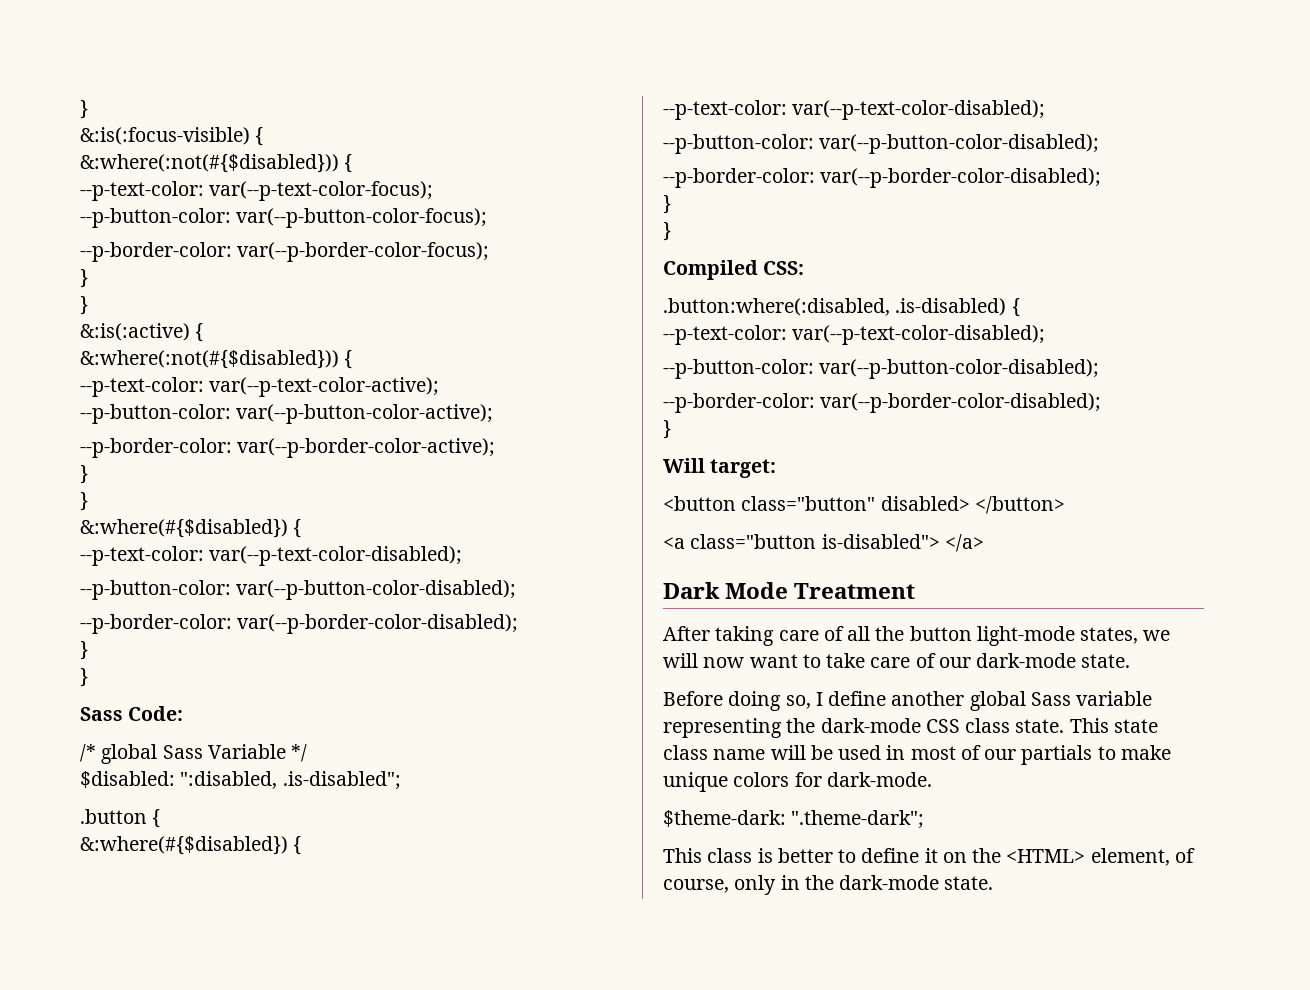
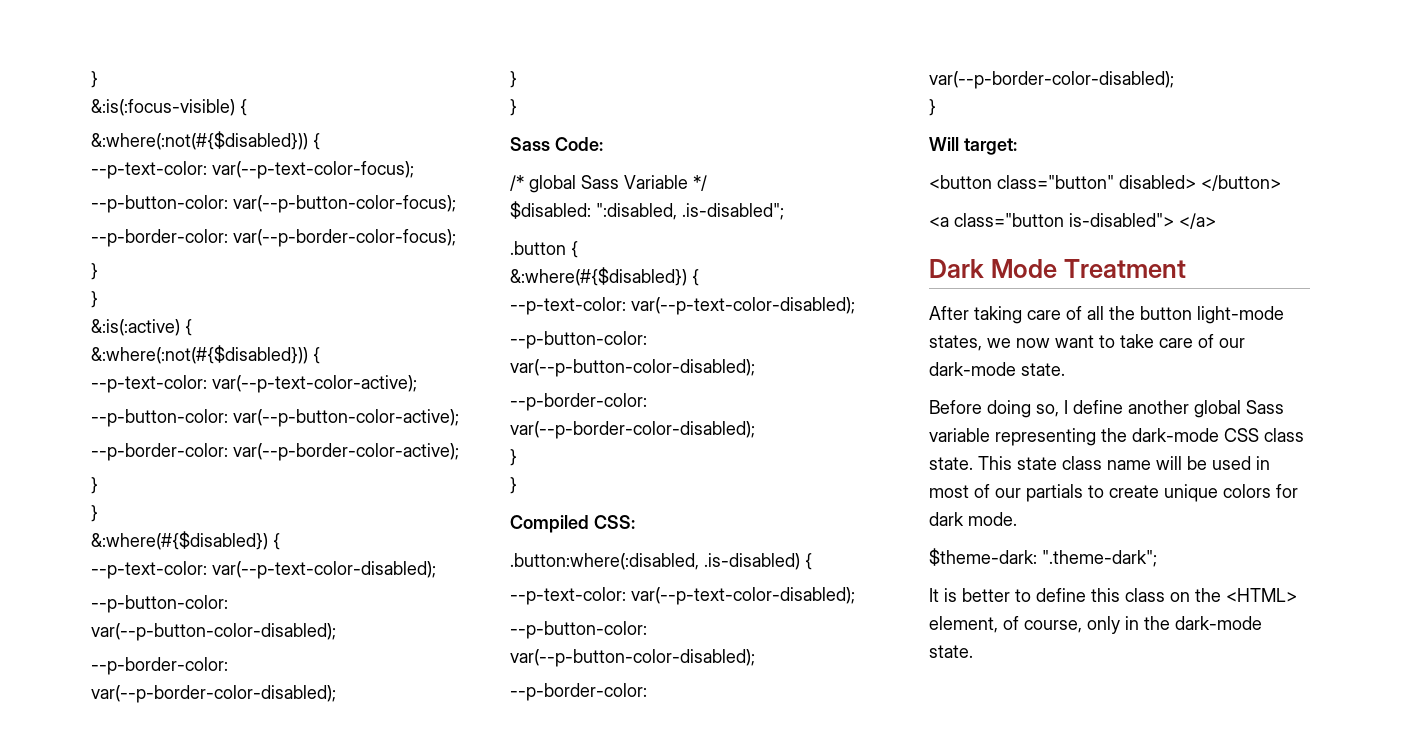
- After taking care of all the button light-mode states, we will now want to take care of our dark-mode state.
+ After taking care of all the button light-mode states, we now want to take care of our dark-mode state.
- This state class name will be used in most of our partials to make unique colors for dark-mode.
+ This state class name will be used in most of our partials to create unique colors for dark mode.
- This class is better to define it on the <HTML> element, of course, only in the dark-mode state.
+ It is better to define this class on the <HTML> element, of course, only in the dark-mode state.

